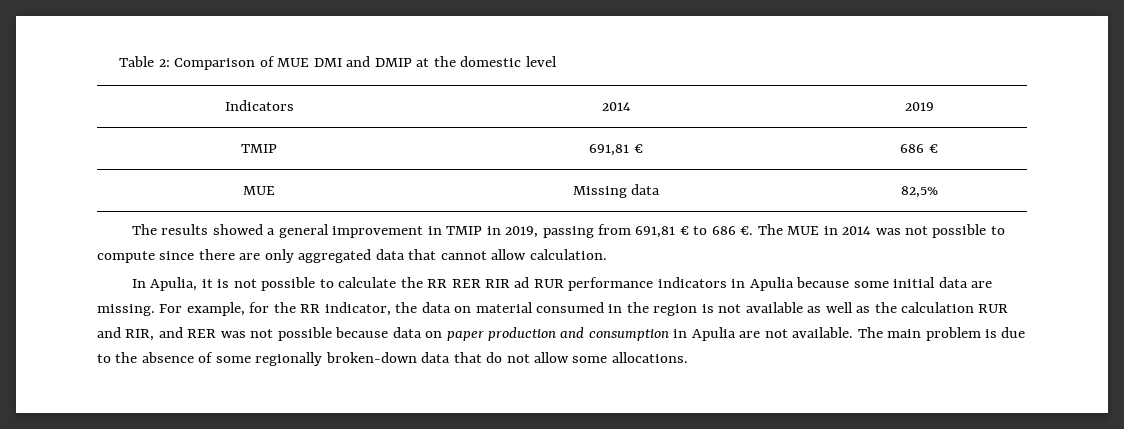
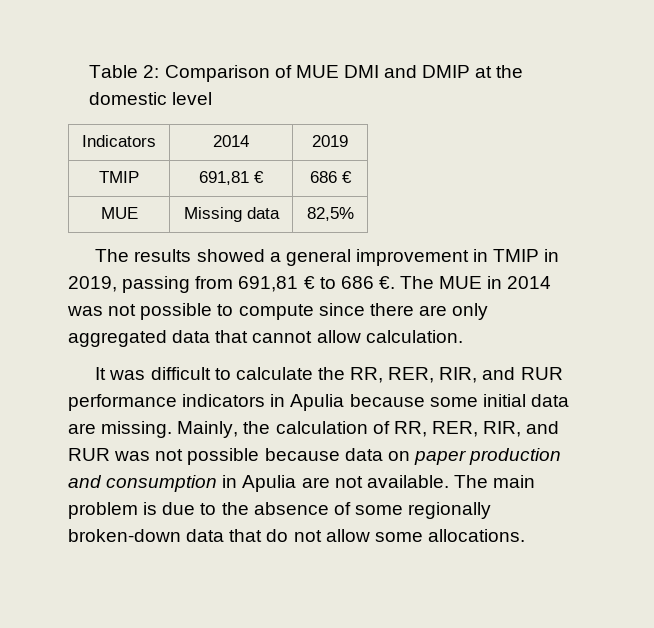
- In Apulia, it is not possible to calculate the RR RER RIR ad RUR performance indicators in Apulia because some initial data are missing.
+ It was difficult to calculate the RR, RER, RIR, and RUR performance indicators in Apulia because some initial data are missing.
- For example, for the RR indicator, the data on material consumed in the region is not available as well as the calculation RUR and RIR, and RER was not possible because data on paper production and consumption in Apulia are not available.
+ Mainly, the calculation of RR, RER, RIR, and RUR was not possible because data on paper production and consumption in Apulia are not available.

